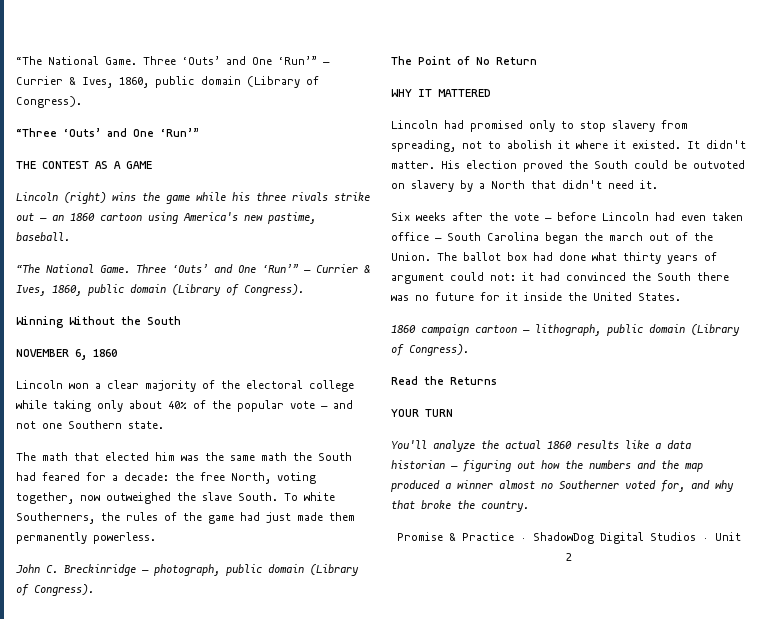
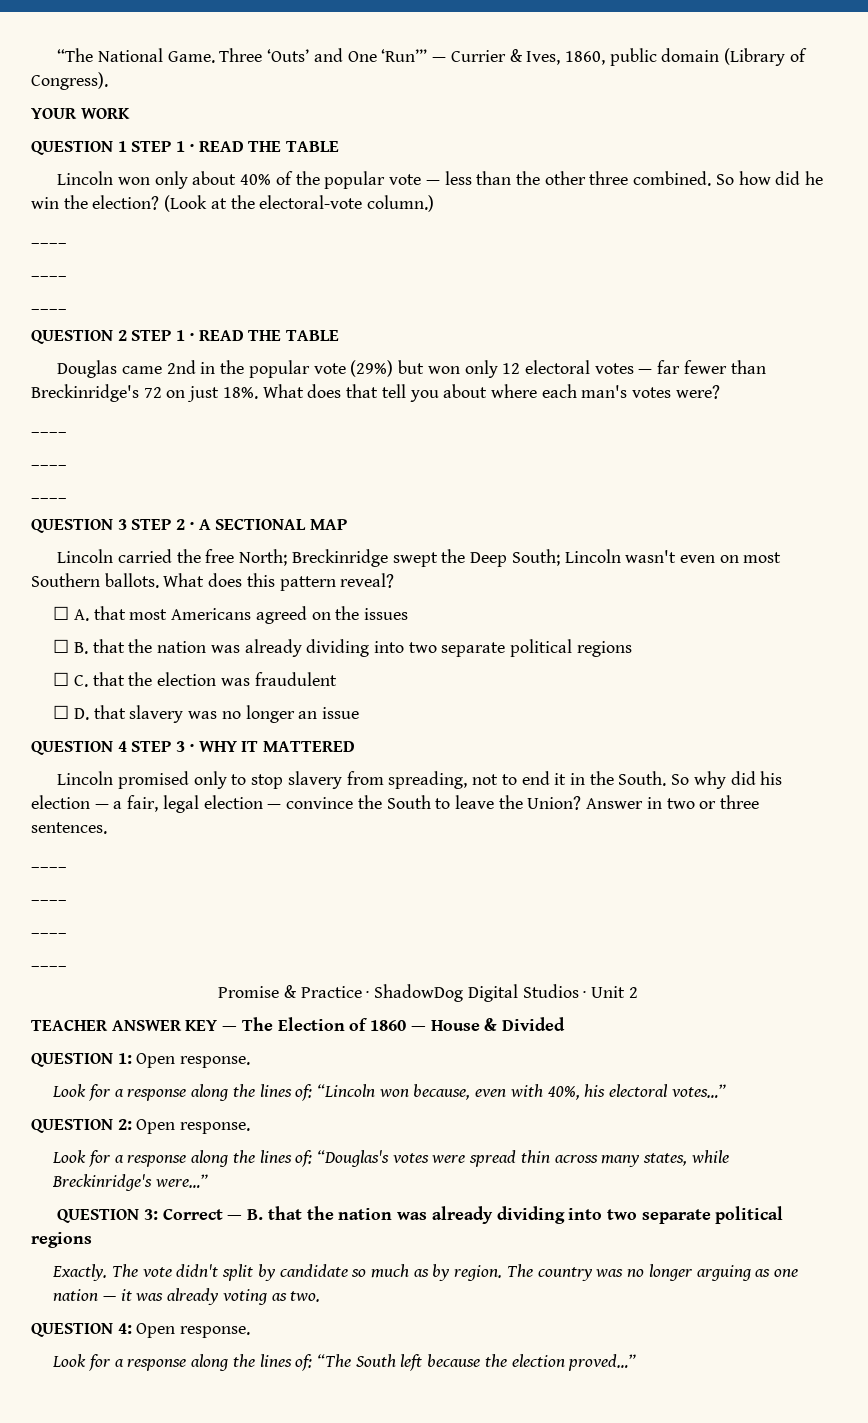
- “Three ‘Outs’ and One ‘Run’”
- THE CONTEST AS A GAME
- Lincoln (right) wins the game while his three rivals strike out — an 1860 cartoon using America's new pastime, baseball.
- “The National Game. Three ‘Outs’ and One ‘Run’” — Currier & Ives, 1860, public domain (Library of Congress).
- Winning Without the South
- NOVEMBER 6, 1860
- Lincoln won a clear majority of the electoral college while taking only about 40% of the popular vote — and not one Southern state.
- The math that elected him was the same math the South had feared for a decade: the free North, voting together, now outweighed the slave South. To white Southerners, the rules of the game had just made them permanently powerless.
- John C. Breckinridge — photograph, public domain (Library of Congress).
- The Point of No Return
- WHY IT MATTERED
+ YOUR WORK
+ QUESTION 1 STEP 1 · READ THE TABLE
+ Lincoln won only about 40% of the popular vote — less than the other three combined. So how did he win the election? (Look at the electoral-vote column.)
+ ____
+ ____
+ ____
+ QUESTION 2 STEP 1 · READ THE TABLE
+ Douglas came 2nd in the popular vote (29%) but won only 12 electoral votes — far fewer than Breckinridge's 72 on just 18%. What does that tell you about where each man's votes were?
+ ____
+ ____
+ ____
+ QUESTION 3 STEP 2 · A SECTIONAL MAP
+ Lincoln carried the free North; Breckinridge swept the Deep South; Lincoln wasn't even on most Southern ballots. What does this pattern reveal?
+ ☐ A. that most Americans agreed on the issues
+ ☐ B. that the nation was already dividing into two separate political regions
+ ☐ C. that the election was fraudulent
+ ☐ D. that slavery was no longer an issue
+ QUESTION 4 STEP 3 · WHY IT MATTERED
- Lincoln had promised only to stop slavery from spreading, not to abolish it where it existed. It didn't matter. His election proved the South could be outvoted on slavery by a North that didn't need it.
- Six weeks after the vote — before Lincoln had even taken office — South Carolina began the march out of the Union. The ballot box had done what thirty years of argument could not: it had convinced the South there was no future for it inside the United States.
- 1860 campaign cartoon — lithograph, public domain (Library of Congress).
- Read the Returns
- YOUR TURN
- You'll analyze the actual 1860 results like a data historian — figuring out how the numbers and the map produced a winner almost no Southerner voted for, and why that broke the country.
+ Lincoln promised only to stop slavery from spreading, not to end it in the South. So why did his election — a fair, legal election — convince the South to leave the Union? Answer in two or three sentences.
+ ____
+ ____
+ ____
+ ____
+ TEACHER ANSWER KEY — The Election of 1860 — House & Divided
+ QUESTION 1: Open response.
+ Look for a response along the lines of: “Lincoln won because, even with 40%, his electoral votes…”
+ QUESTION 2: Open response.
+ Look for a response along the lines of: “Douglas's votes were spread thin across many states, while Breckinridge's were…”
+ QUESTION 3: Correct — B. that the nation was already dividing into two separate political regions
+ Exactly. The vote didn't split by candidate so much as by region. The country was no longer arguing as one nation — it was already voting as two.
+ QUESTION 4: Open response.
+ Look for a response along the lines of: “The South left because the election proved…”

